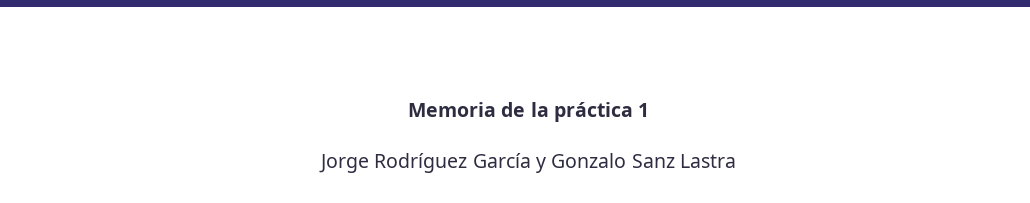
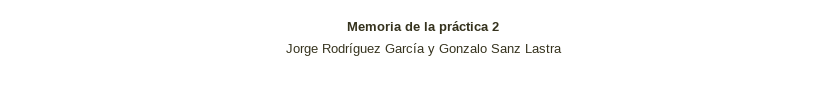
- Memoria de la práctica 1
+ Memoria de la práctica 2

